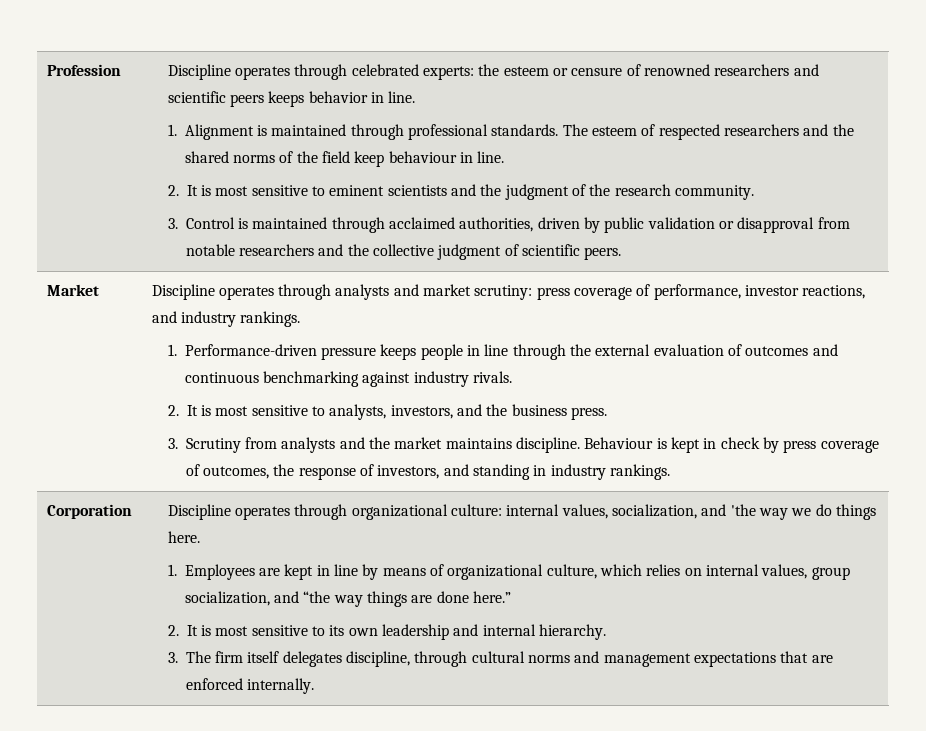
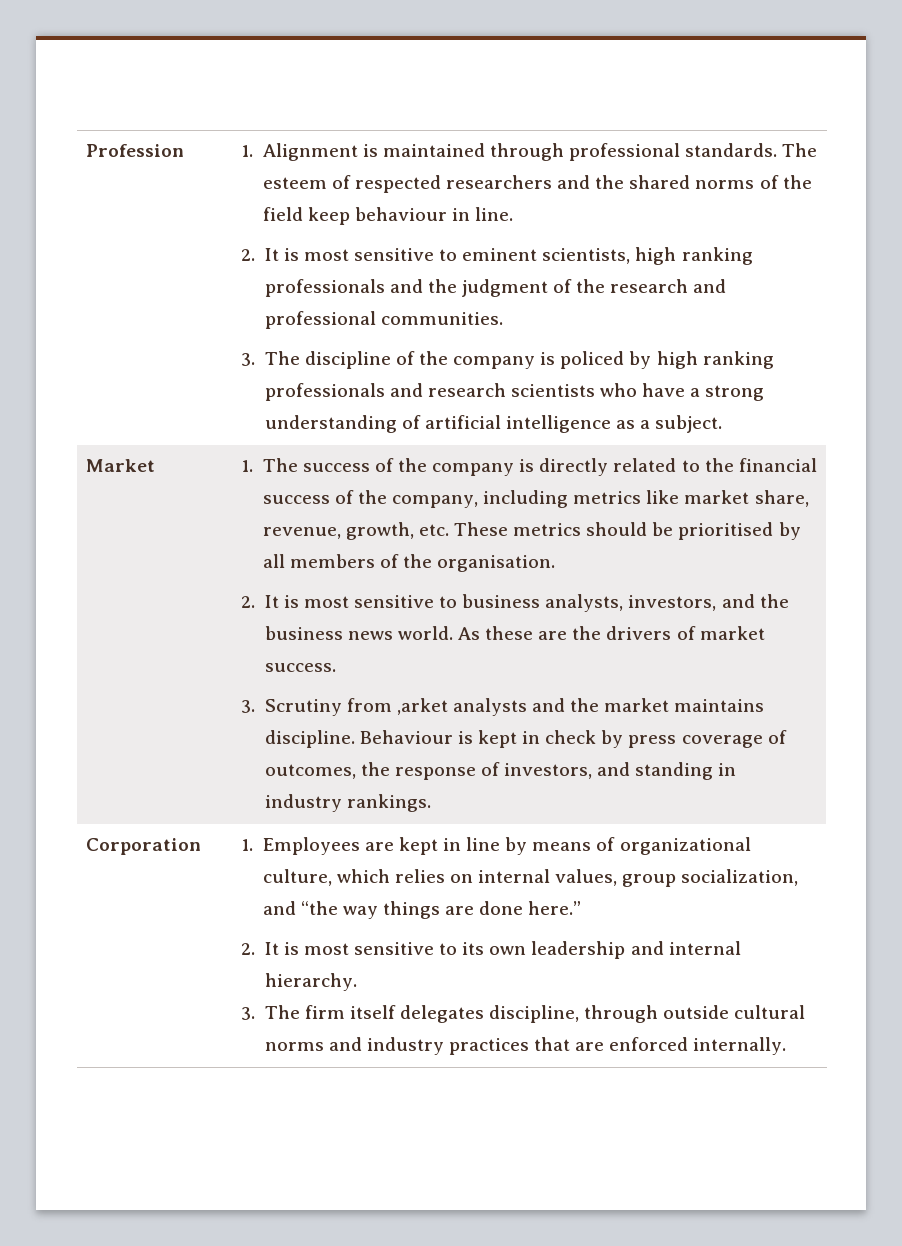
- Discipline operates through celebrated experts: the esteem or censure of renowned researchers and scientific peers keeps behavior in line.
- 2. It is most sensitive to eminent scientists and the judgment of the research community.
- 3. Control is maintained through acclaimed authorities, driven by public validation or disapproval from notable researchers and the collective judgment of scientific peers.
- Market | Discipline operates through analysts and market scrutiny: press coverage of performance, investor reactions, and industry rankings.
- 1. Performance-driven pressure keeps people in line through the external evaluation of outcomes and continuous benchmarking against industry rivals.
- 2. It is most sensitive to analysts, investors, and the business press.
+ 2. It is most sensitive to eminent scientists, high ranking professionals and the judgment of the research and professional communities.
+ 3. The discipline of the company is policed by high ranking professionals and research scientists who have a strong understanding of artificial intelligence as a subject.
+ Market | 1. The success of the company is directly related to the financial success of the company, including metrics like market share, revenue, growth, etc. These metrics should be prioritised by all members of the organisation.
+ 2. It is most sensitive to business analysts, investors, and the business news world. As these are the drivers of market success.
- 3. Scrutiny from analysts and the market maintains discipline.
+ 3. Scrutiny from ,arket analysts and the market maintains discipline.
- Discipline operates through organizational culture: internal values, socialization, and 'the way we do things here.
- 3. The firm itself delegates discipline, through cultural norms and management expectations that are enforced internally.
+ 3. The firm itself delegates discipline, through outside cultural norms and industry practices that are enforced internally.

